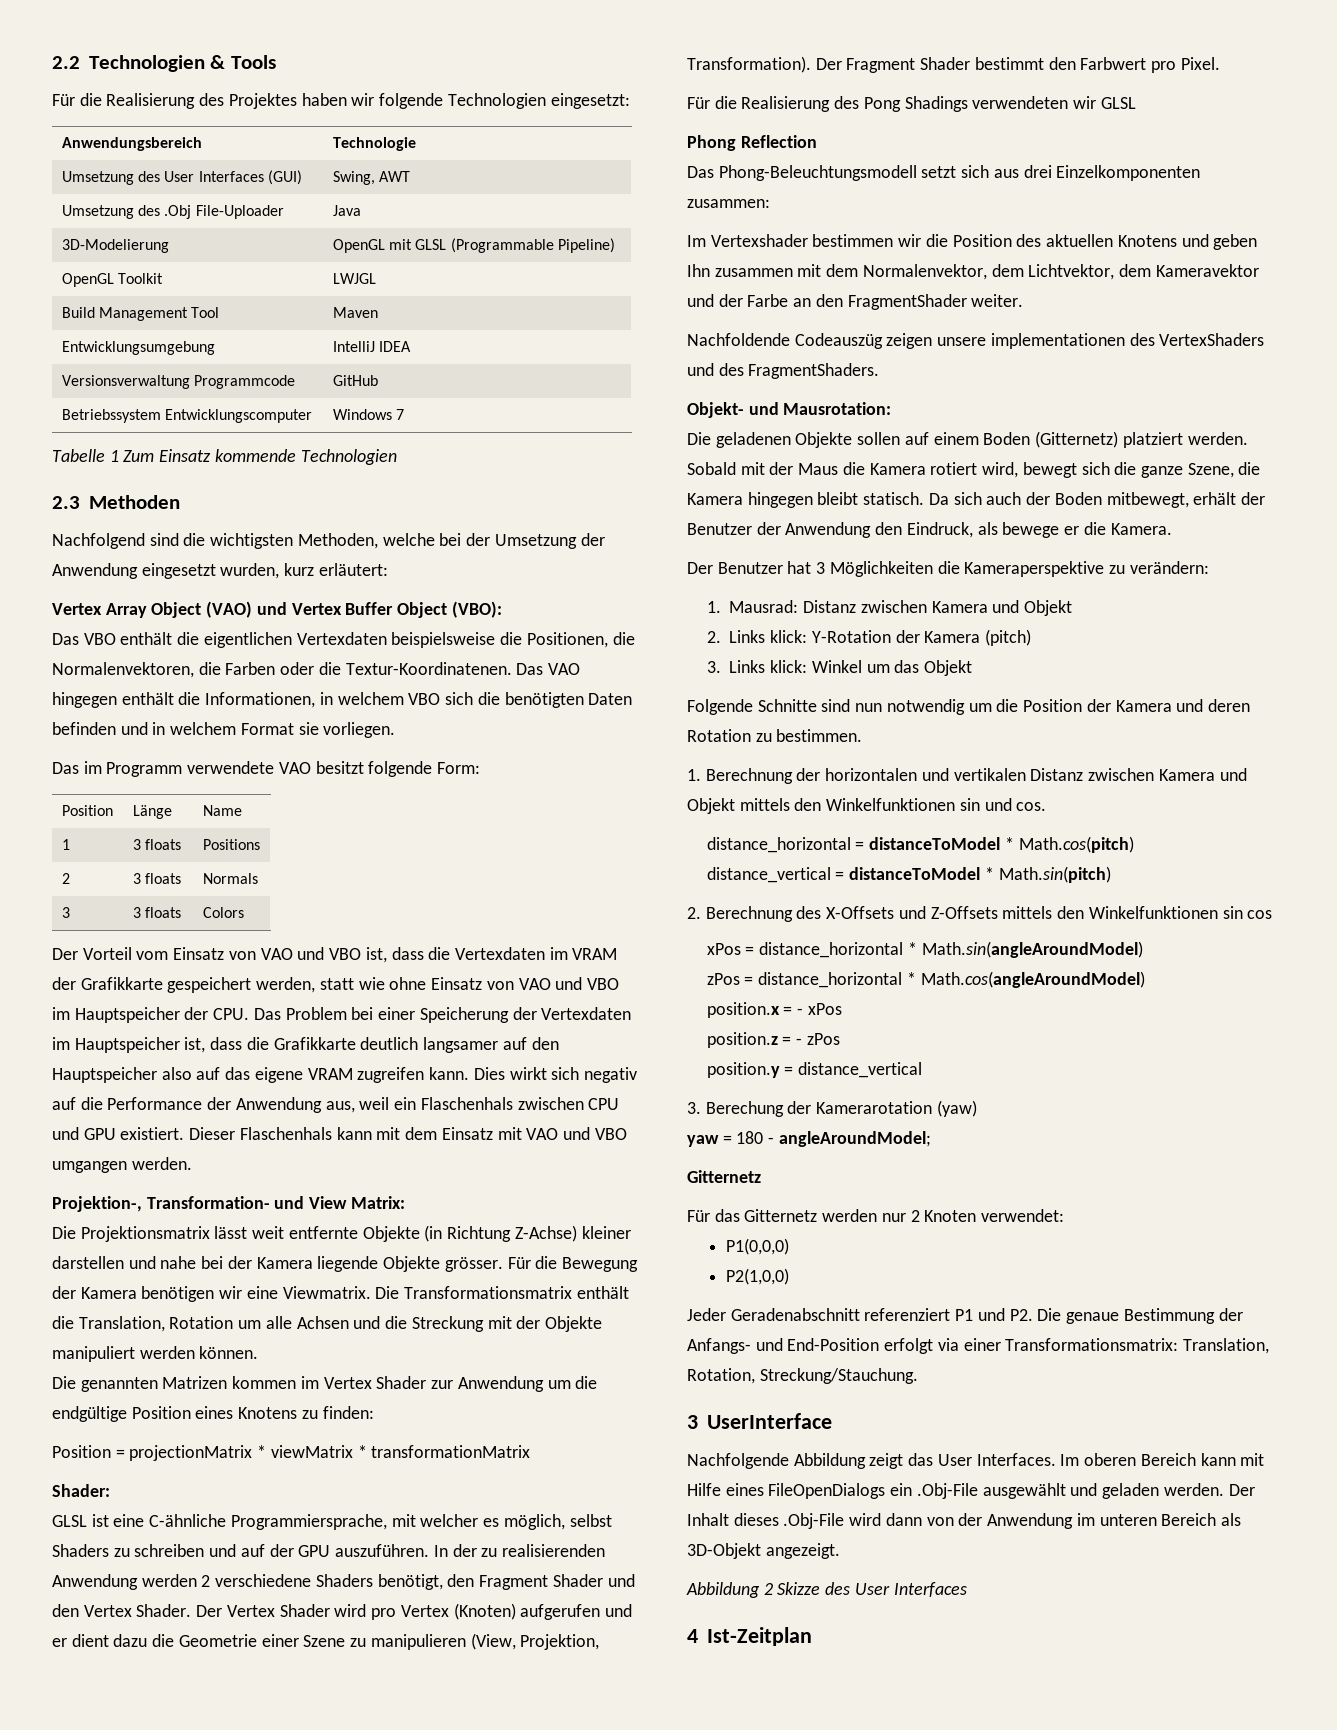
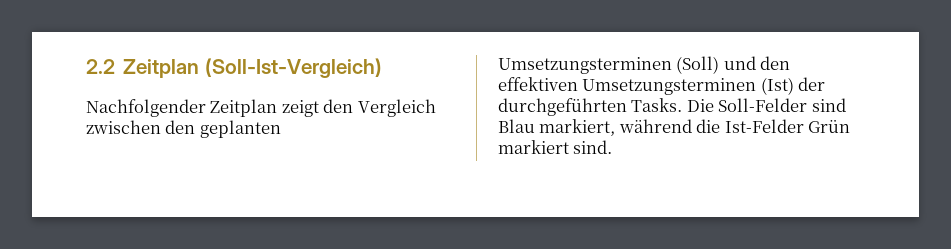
- 2.2 Technologien & Tools
- Für die Realisierung des Projektes haben wir folgende Technologien eingesetzt:
- Anwendungsbereich | Technologie
- Umsetzung des User Interfaces (GUI) | Swing, AWT
- Umsetzung des .Obj File-Uploader | Java
- 3D-Modelierung | OpenGL mit GLSL (Programmable Pipeline)
- OpenGL Toolkit | LWJGL
- Build Management Tool | Maven
- Entwicklungsumgebung | IntelliJ IDEA
- Versionsverwaltung Programmcode | GitHub
- Betriebssystem Entwicklungscomputer | Windows 7
- Tabelle 1 Zum Einsatz kommende Technologien
- 2.3 Methoden
- Nachfolgend sind die wichtigsten Methoden, welche bei der Umsetzung der Anwendung eingesetzt wurden, kurz erläutert:
- Vertex Array Object (VAO) und Vertex Buffer Object (VBO):
- Das VBO enthält die eigentlichen Vertexdaten beispielsweise die Positionen, die Normalenvektoren, die Farben oder die Textur-Koordinatenen. Das VAO hingegen enthält die Informationen, in welchem VBO sich die benötigten Daten befinden und in welchem Format sie vorliegen.
- Das im Programm verwendete VAO besitzt folgende Form:
- Position | Länge | Name
- 1 | 3 floats | Positions
- 2 | 3 floats | Normals
- 3 | 3 floats | Colors
- Der Vorteil vom Einsatz von VAO und VBO ist, dass die Vertexdaten im VRAM der Grafikkarte gespeichert werden, statt wie ohne Einsatz von VAO und VBO im Hauptspeicher der CPU. Das Problem bei einer Speicherung der Vertexdaten im Hauptspeicher ist, dass die Grafikkarte deutlich langsamer auf den Hauptspeicher also auf das eigene VRAM zugreifen kann. Dies wirkt sich negativ auf die Performance der Anwendung aus, weil ein Flaschenhals zwischen CPU und GPU existiert. Dieser Flaschenhals kann mit dem Einsatz mit VAO und VBO umgangen werden.
- Projektion-, Transformation- und View Matrix:
- Die Projektionsmatrix lässt weit entfernte Objekte (in Richtung Z-Achse) kleiner darstellen und nahe bei der Kamera liegende Objekte grösser. Für die Bewegung der Kamera benötigen wir eine Viewmatrix. Die Transformationsmatrix enthält die Translation, Rotation um alle Achsen und die Streckung mit der Objekte manipuliert werden können.
- Die genannten Matrizen kommen im Vertex Shader zur Anwendung um die endgültige Position eines Knotens zu finden:
- Position = projectionMatrix * viewMatrix * transformationMatrix
- Shader:
- GLSL ist eine C-ähnliche Programmiersprache, mit welcher es möglich, selbst Shaders zu schreiben und auf der GPU auszuführen. In der zu realisierenden Anwendung werden 2 verschiedene Shaders benötigt, den Fragment Shader und den Vertex Shader. Der Vertex Shader wird pro Vertex (Knoten) aufgerufen und er dient dazu die Geometrie einer Szene zu manipulieren (View, Projektion, Transformation). Der Fragment Shader bestimmt den Farbwert pro Pixel.
- Für die Realisierung des Pong Shadings verwendeten wir GLSL
- Phong Reflection
- Das Phong-Beleuchtungsmodell setzt sich aus drei Einzelkomponenten zusammen:
- Im Vertexshader bestimmen wir die Position des aktuellen Knotens und geben Ihn zusammen mit dem Normalenvektor, dem Lichtvektor, dem Kameravektor und der Farbe an den FragmentShader weiter.
- Nachfoldende Codeauszüg zeigen unsere implementationen des VertexShaders und des FragmentShaders.
- Objekt- und Mausrotation:
- Die geladenen Objekte sollen auf einem Boden (Gitternetz) platziert werden. Sobald mit der Maus die Kamera rotiert wird, bewegt sich die ganze Szene, die Kamera hingegen bleibt statisch. Da sich auch der Boden mitbewegt, erhält der Benutzer der Anwendung den Eindruck, als bewege er die Kamera.
- Der Benutzer hat 3 Möglichkeiten die Kameraperspektive zu verändern:
- 1. Mausrad: Distanz zwischen Kamera und Objekt
- 2. Links klick: Y-Rotation der Kamera (pitch)
- 3. Links klick: Winkel um das Objekt
- Folgende Schnitte sind nun notwendig um die Position der Kamera und deren Rotation zu bestimmen.
- 1. Berechnung der horizontalen und vertikalen Distanz zwischen Kamera und Objekt mittels den Winkelfunktionen sin und cos.
- distance_horizontal = distanceToModel * Math.cos(pitch)
- distance_vertical = distanceToModel * Math.sin(pitch)
- 2. Berechnung des X-Offsets und Z-Offsets mittels den Winkelfunktionen sin cos
- xPos = distance_horizontal * Math.sin(angleAroundModel)
- zPos = distance_horizontal * Math.cos(angleAroundModel)
- position.x = - xPos
- position.z = - zPos
- position.y = distance_vertical
- 3. Berechung der Kamerarotation (yaw)
- yaw = 180 - angleAroundModel;
- Gitternetz
- Für das Gitternetz werden nur 2 Knoten verwendet:
- P1(0,0,0)
- P2(1,0,0)
- Jeder Geradenabschnitt referenziert P1 und P2. Die genaue Bestimmung der Anfangs- und End-Position erfolgt via einer Transformationsmatrix: Translation, Rotation, Streckung/Stauchung.
- 3 UserInterface
- Nachfolgende Abbildung zeigt das User Interfaces. Im oberen Bereich kann mit Hilfe eines FileOpenDialogs ein .Obj-File ausgewählt und geladen werden. Der Inhalt dieses .Obj-File wird dann von der Anwendung im unteren Bereich als 3D-Objekt angezeigt.
- Abbildung 2 Skizze des User Interfaces
- 4 Ist-Zeitplan
+ 2.2 Zeitplan (Soll-Ist-Vergleich)
+ Nachfolgender Zeitplan zeigt den Vergleich zwischen den geplanten Umsetzungsterminen (Soll) und den effektiven Umsetzungsterminen (Ist) der durchgeführten Tasks. Die Soll-Felder sind Blau markiert, während die Ist-Felder Grün markiert sind.

